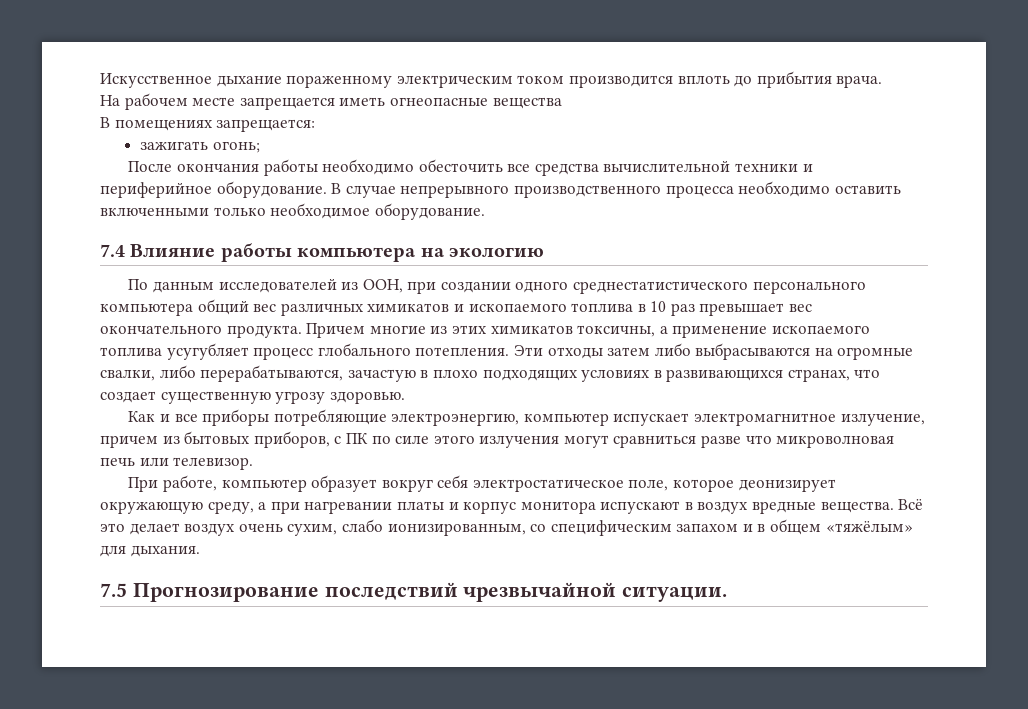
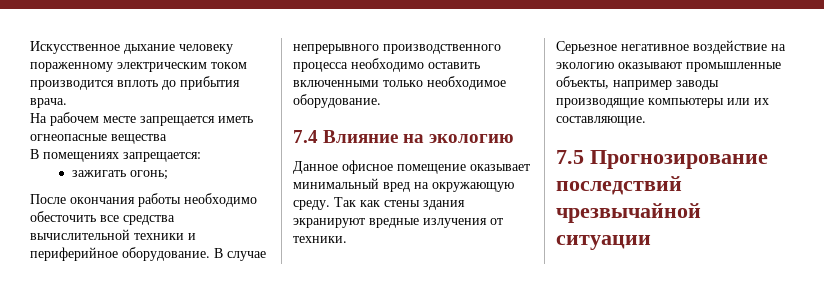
- Искусственное дыхание пораженному электрическим током производится вплоть до прибытия врача.
+ Искусственное дыхание человеку пораженному электрическим током производится вплоть до прибытия врача.
- 7.4 Влияние работы компьютера на экологию
+ 7.4 Влияние на экологию
- По данным исследователей из ООН, при создании одного среднестатистического персонального компьютера общий вес различных химикатов и ископаемого топлива в 10 раз превышает вес окончательного продукта. Причем многие из этих химикатов токсичны, а применение ископаемого топлива усугубляет процесс глобального потепления. Эти отходы затем либо выбрасываются на огромные свалки, либо перерабатываются, зачастую в плохо подходящих условиях в развивающихся странах, что создает существенную угрозу здоровью.
- Как и все приборы потребляющие электроэнергию, компьютер испускает электромагнитное излучение, причем из бытовых приборов, с ПК по силе этого излучения могут сравниться разве что микроволновая печь или телевизор.
- При работе, компьютер образует вокруг себя электростатическое поле, которое деонизирует окружающую среду, а при нагревании платы и корпус монитора испускают в воздух вредные вещества. Всё это делает воздух очень сухим, слабо ионизированным, со специфическим запахом и в общем «тяжёлым» для дыхания.
+ Данное офисное помещение оказывает минимальный вред на окружающую среду. Так как стены здания экранируют вредные излучения от техники.
+ Серьезное негативное воздействие на экологию оказывают промышленные объекты, например заводы производящие компьютеры или их составляющие.
- 7.5 Прогнозирование последствий чрезвычайной ситуации.
+ 7.5 Прогнозирование последствий чрезвычайной ситуации

